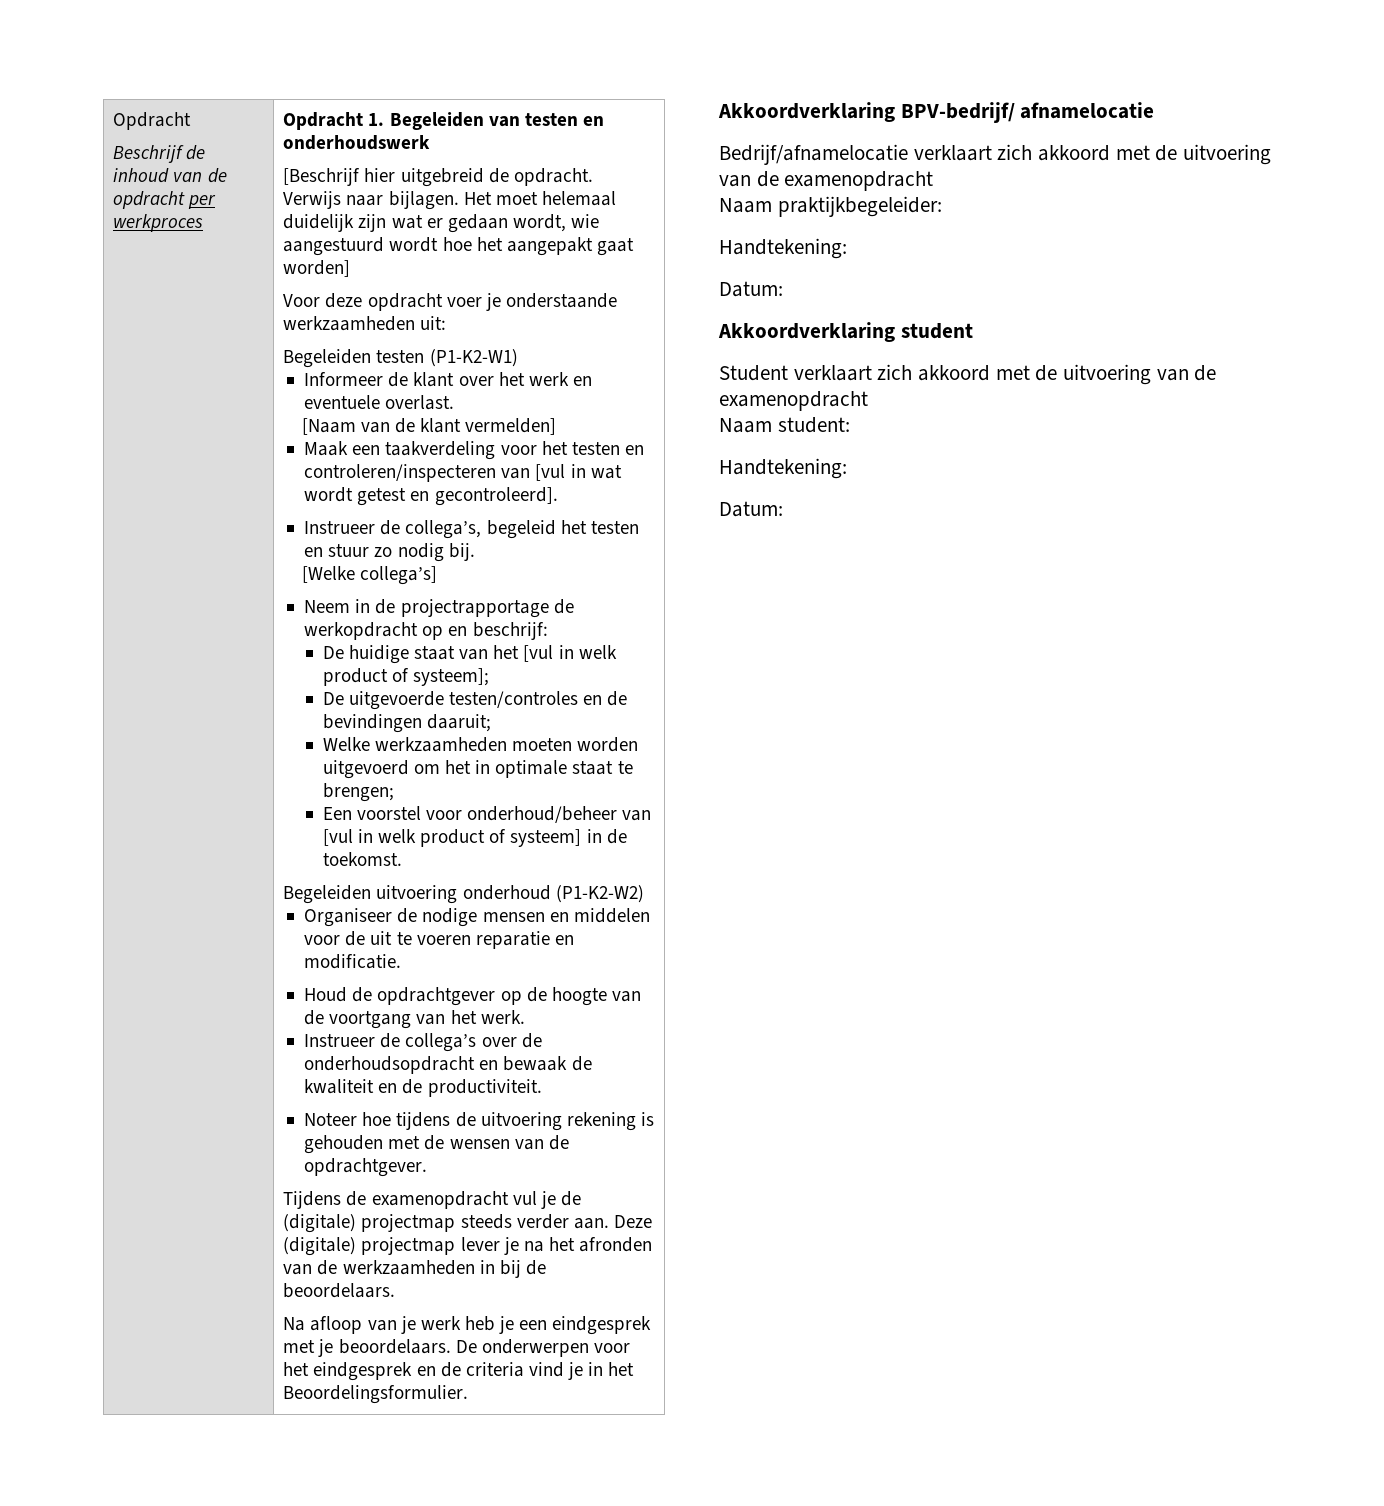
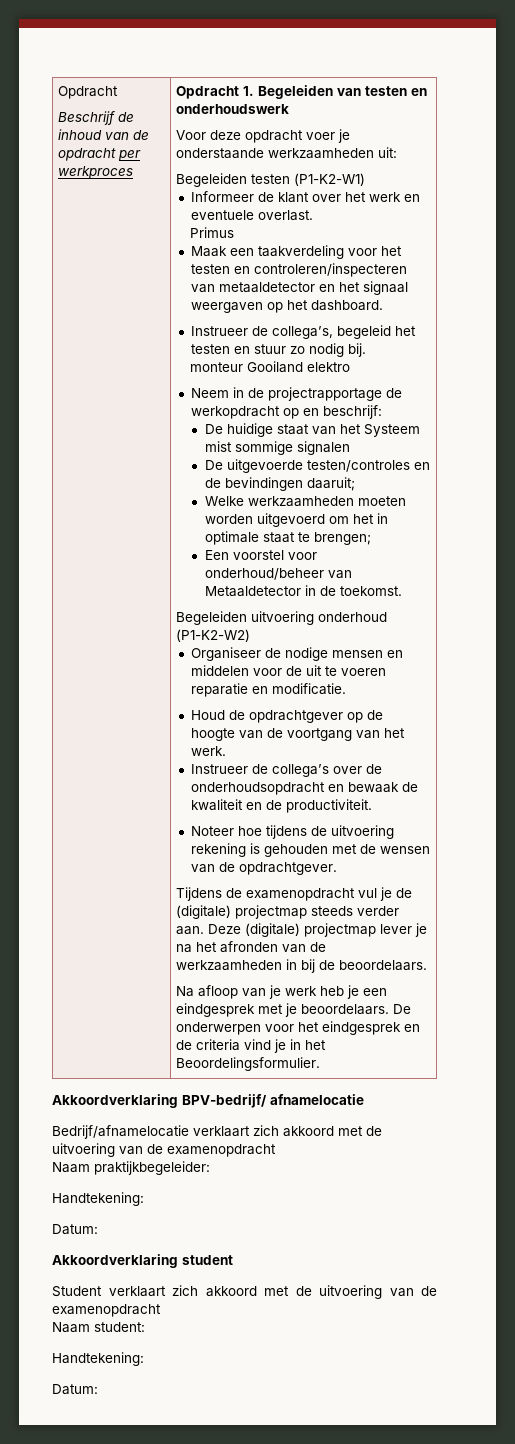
- [Beschrijf hier uitgebreid de opdracht. Verwijs naar bijlagen. Het moet helemaal duidelijk zijn wat er gedaan wordt, wie aangestuurd wordt hoe het aangepakt gaat worden]
- [Naam van de klant vermelden]
+ Primus
- Maak een taakverdeling voor het testen en controleren/inspecteren van [vul in wat wordt getest en gecontroleerd].
+ Maak een taakverdeling voor het testen en controleren/inspecteren van metaaldetector en het signaal weergaven op het dashboard.
- [Welke collega’s]
+ monteur Gooiland elektro
- De huidige staat van het [vul in welk product of systeem];
+ De huidige staat van het Systeem mist sommige signalen
- Een voorstel voor onderhoud/beheer van [vul in welk product of systeem] in de toekomst.
+ Een voorstel voor onderhoud/beheer van Metaaldetector in de toekomst.

